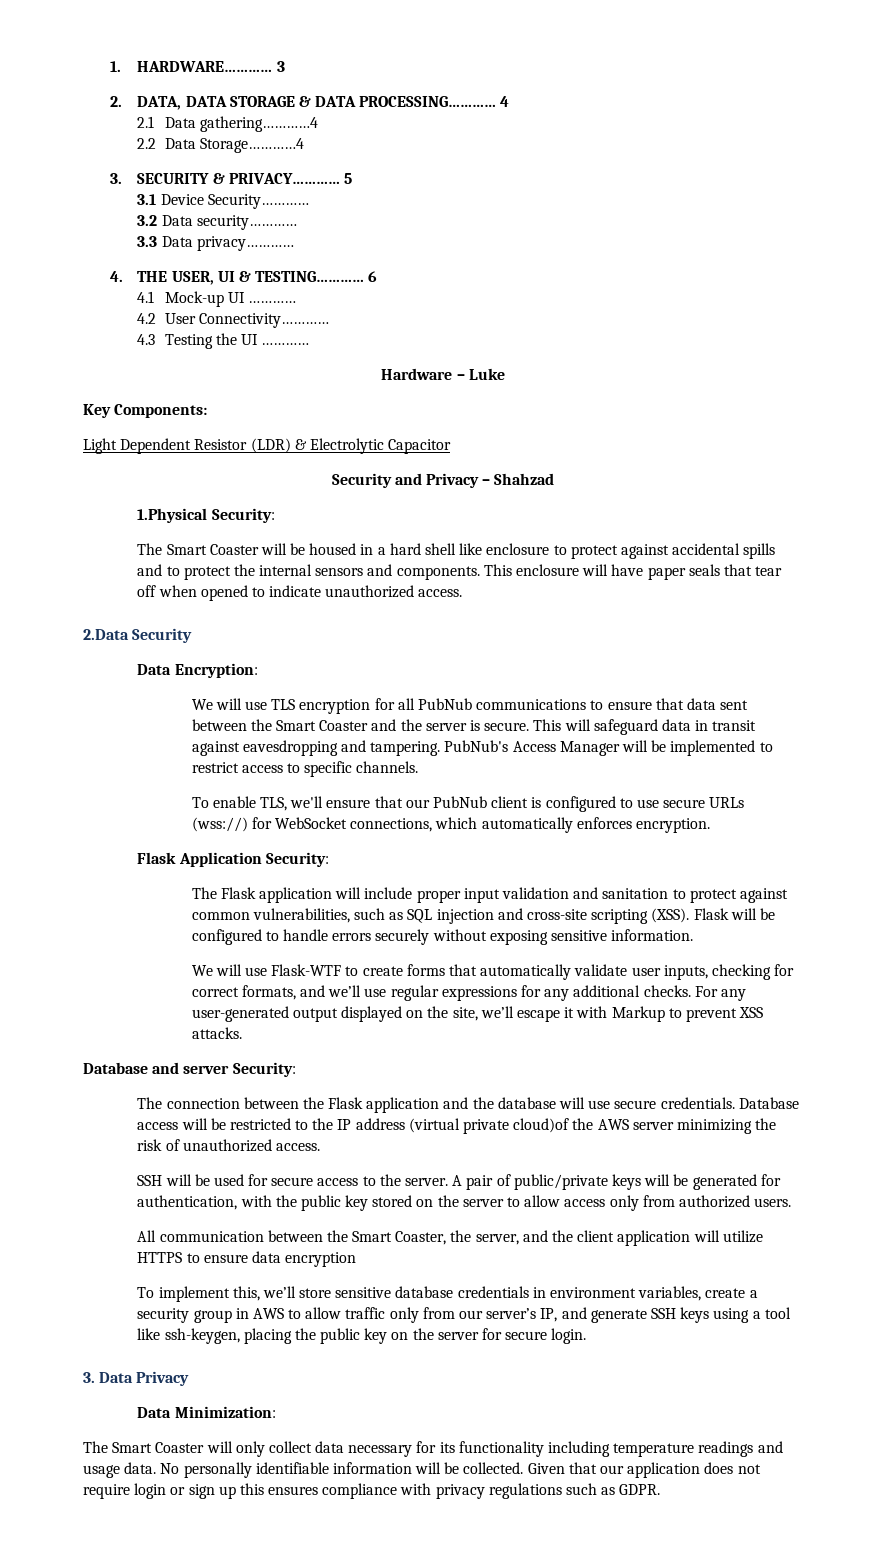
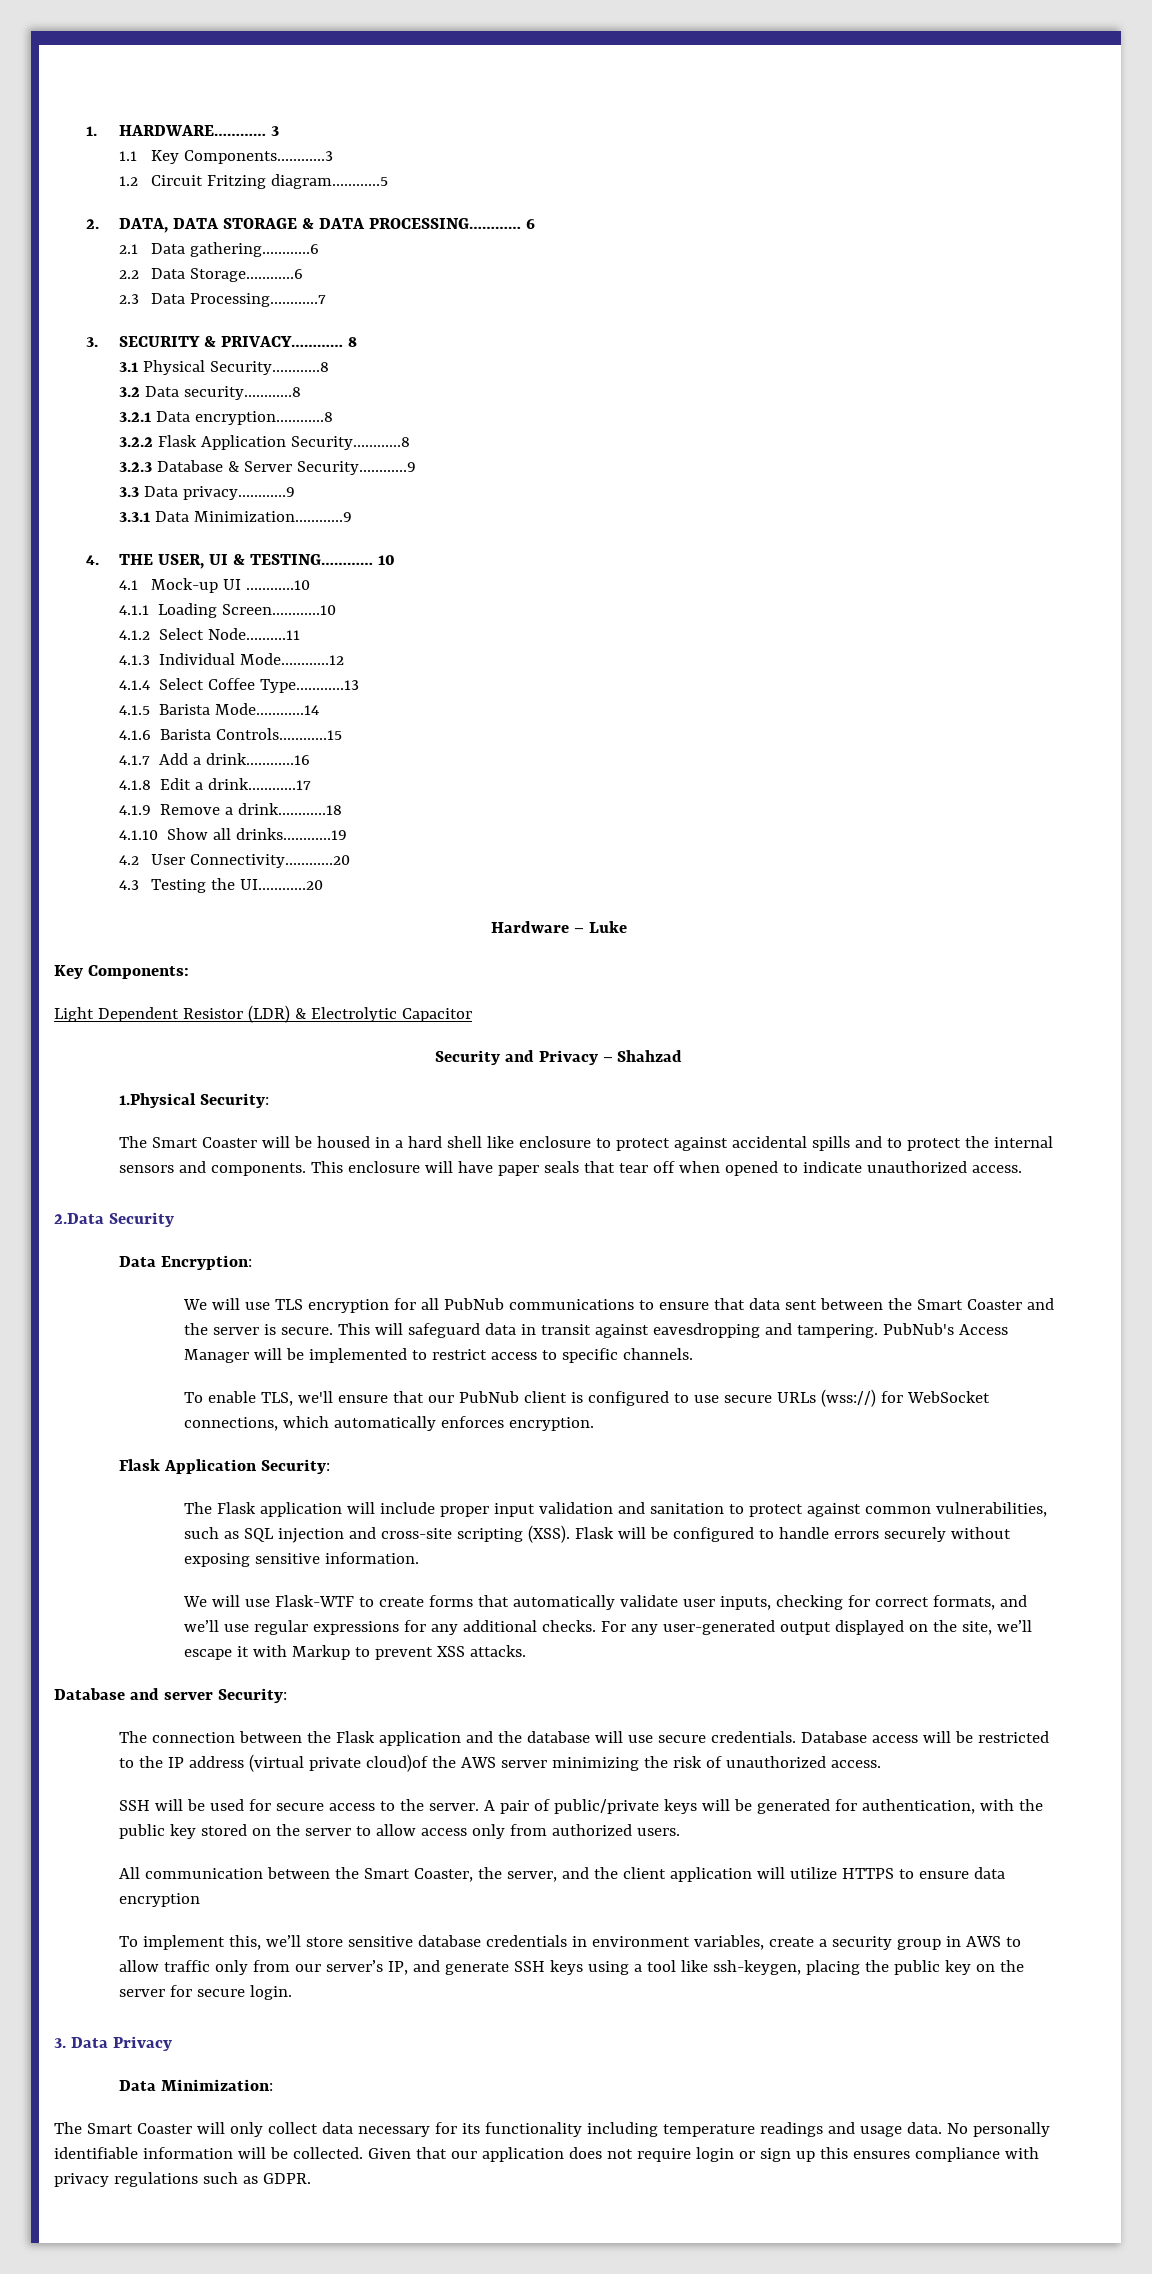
+ 1.1 Key Components…………3
+ 1.2 Circuit Fritzing diagram…………5
- 4
+ 6
- 2.1 Data gathering…………4
+ 2.1 Data gathering…………6
- 2.2 Data Storage…………4
+ 2.2 Data Storage…………6
+ 2.3 Data Processing…………7
- 5
+ 8
- 3.1 Device Security…………
+ 3.1 Physical Security…………8
- 3.2 Data security…………
- 3.3 Data privacy…………
+ 3.2 Data security…………8
+ 3.2.1 Data encryption…………8
+ 3.2.2 Flask Application Security…………8
+ 3.2.3 Database & Server Security…………9
+ 3.3 Data privacy…………9
+ 3.3.1 Data Minimization…………9
- 6
+ 10
- 4.1 Mock-up UI …………
+ 4.1 Mock-up UI …………10
+ 4.1.1 Loading Screen…………10
+ 4.1.2 Select Node.………11
+ 4.1.3 Individual Mode…………12
+ 4.1.4 Select Coffee Type…………13
+ 4.1.5 Barista Mode…………14
+ 4.1.6 Barista Controls…………15
+ 4.1.7 Add a drink…………16
+ 4.1.8 Edit a drink…………17
+ 4.1.9 Remove a drink…………18
+ 4.1.10 Show all drinks…………19
- 4.2 User Connectivity…………
+ 4.2 User Connectivity…………20
- 4.3 Testing the UI …………
+ 4.3 Testing the UI…………20

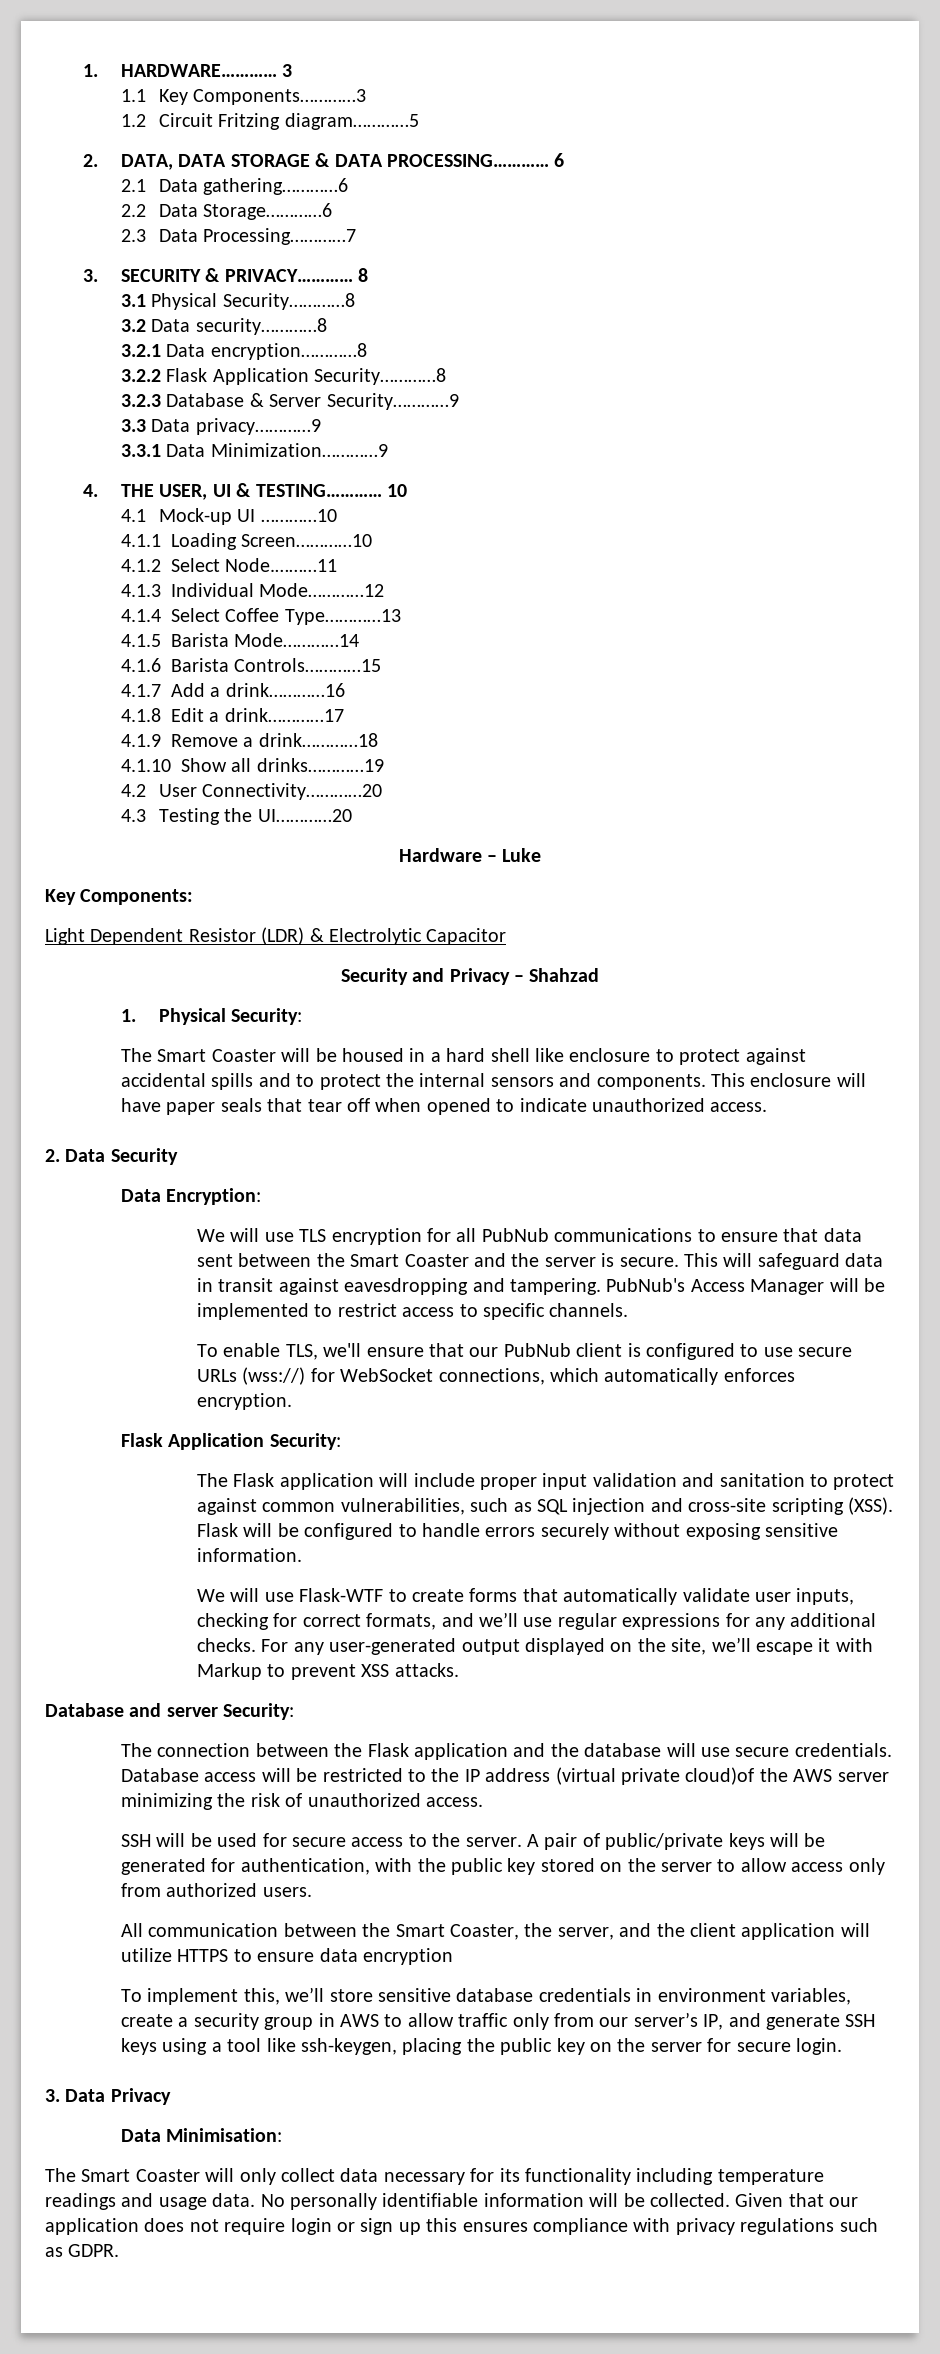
- 1.Physical Security:
+ 1. Physical Security:
- 2.Data Security
+ 2. Data Security
- Data Minimization:
+ Data Minimisation:

